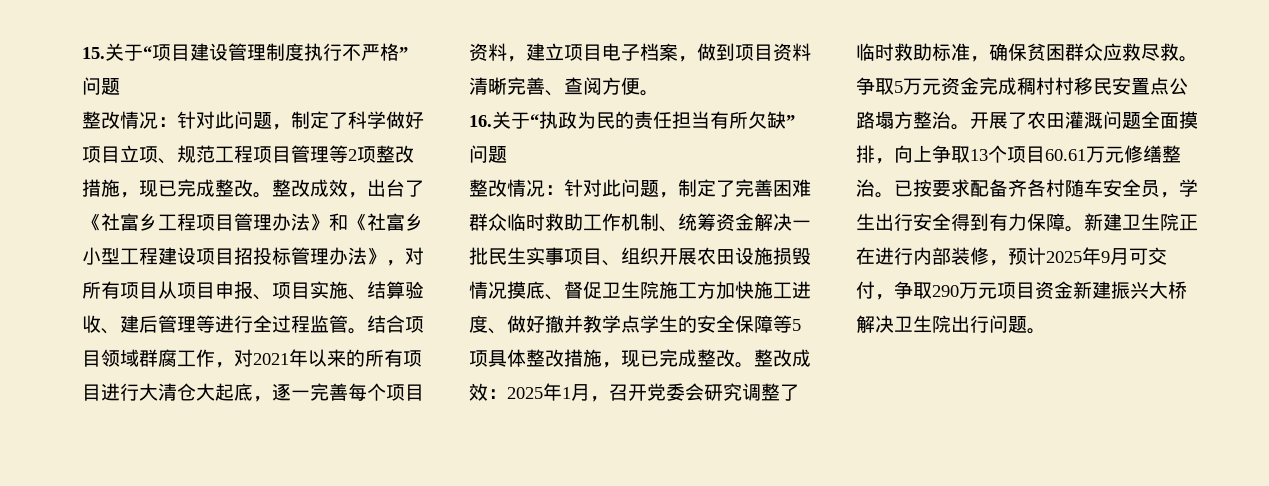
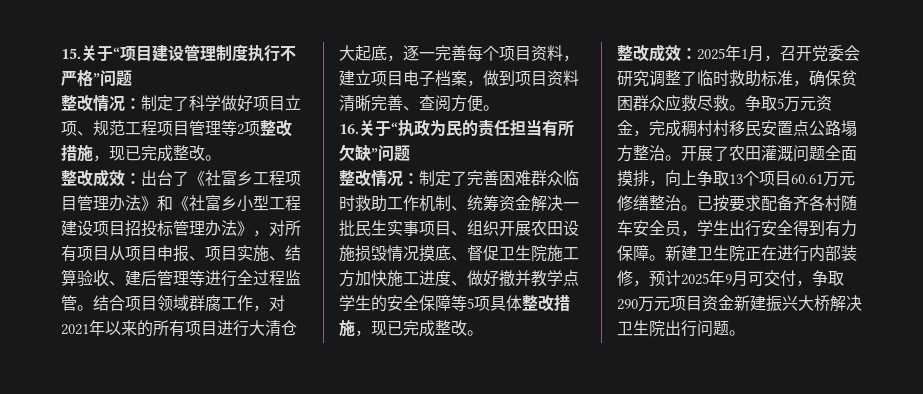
- 整改情况：针对此问题，制定了科学做好项目立项、规范工程项目管理等2项整改措施，现已完成整改。整改成效，出台了《社富乡工程项目管理办法》和《社富乡小型工程建设项目招投标管理办法》，对所有项目从项目申报、项目实施、结算验收、建后管理等进行全过程监管。
+ 整改情况：制定了科学做好项目立项、规范工程项目管理等2项整改措施，现已完成整改。
+ 整改成效：出台了《社富乡工程项目管理办法》和《社富乡小型工程建设项目招投标管理办法》，对所有项目从项目申报、项目实施、结算验收、建后管理等进行全过程监管。
- 针对此问题，制定了完善困难群众临时救助工作机制、统筹资金解决一批民生实事项目、组织开展农田设施损毁情况摸底、督促卫生院施工方加快施工进度、做好撤并教学点学生的安全保障等5项具体整改措施，现已完成整改。整改成效：
+ 制定了完善困难群众临时救助工作机制、统筹资金解决一批民生实事项目、组织开展农田设施损毁情况摸底、督促卫生院施工方加快施工进度、做好撤并教学点学生的安全保障等5项具体整改措施，现已完成整改。
+ 整改成效：
- 争取5万元资金完成稠村村移民安置点公路塌方整治。
+ 争取5万元资金，完成稠村村移民安置点公路塌方整治。

